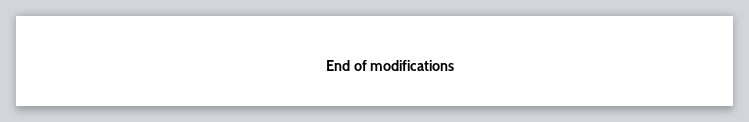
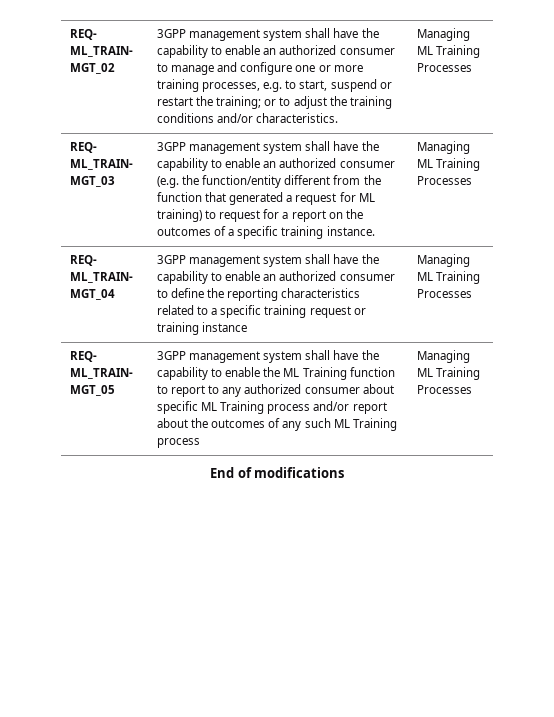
+ REQ- ML_TRAIN- MGT_02 | 3GPP management system shall have the capability to enable an authorized consumer to manage and configure one or more training processes, e.g. to start, suspend or restart the training; or to adjust the training conditions and/or characteristics. | Managing ML Training Processes
+ REQ- ML_TRAIN- MGT_03 | 3GPP management system shall have the capability to enable an authorized consumer (e.g. the function/entity different from the function that generated a request for ML training) to request for a report on the outcomes of a specific training instance. | Managing ML Training Processes
+ REQ- ML_TRAIN- MGT_04 | 3GPP management system shall have the capability to enable an authorized consumer to define the reporting characteristics related to a specific training request or training instance | Managing ML Training Processes
+ REQ- ML_TRAIN- MGT_05 | 3GPP management system shall have the capability to enable the ML Training function to report to any authorized consumer about specific ML Training process and/or report about the outcomes of any such ML Training process | Managing ML Training Processes

